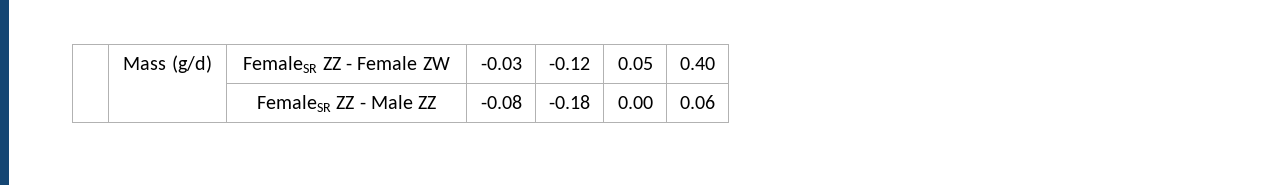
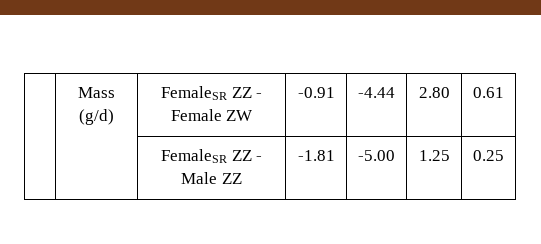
- | Mass (g/d) | FemaleSR ZZ - Female ZW | -0.03 | -0.12 | 0.05 | 0.40
+ | Mass (g/d) | FemaleSR ZZ - Female ZW | -0.91 | -4.44 | 2.80 | 0.61
- | | FemaleSR ZZ - Male ZZ | -0.08 | -0.18 | 0.00 | 0.06
+ | | FemaleSR ZZ - Male ZZ | -1.81 | -5.00 | 1.25 | 0.25

